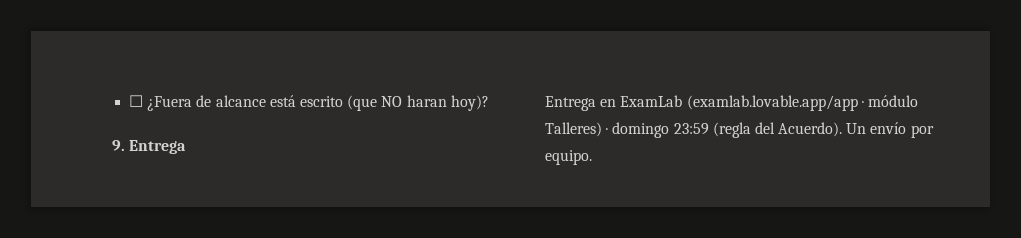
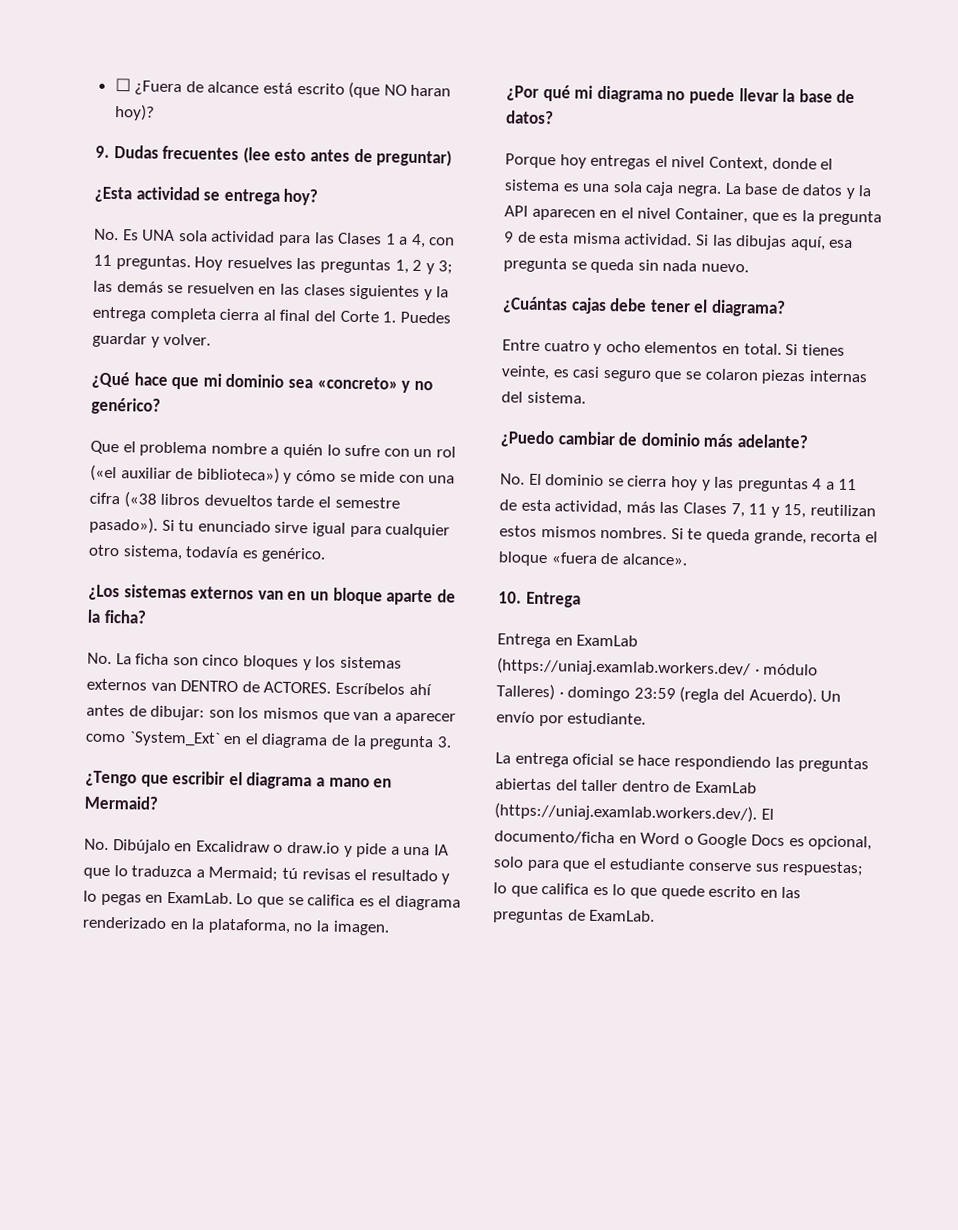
- 9. Entrega
+ 9. Dudas frecuentes (lee esto antes de preguntar)
+ ¿Esta actividad se entrega hoy?
+ No. Es UNA sola actividad para las Clases 1 a 4, con 11 preguntas. Hoy resuelves las preguntas 1, 2 y 3; las demás se resuelven en las clases siguientes y la entrega completa cierra al final del Corte 1. Puedes guardar y volver.
+ ¿Qué hace que mi dominio sea «concreto» y no genérico?
+ Que el problema nombre a quién lo sufre con un rol («el auxiliar de biblioteca») y cómo se mide con una cifra («38 libros devueltos tarde el semestre pasado»). Si tu enunciado sirve igual para cualquier otro sistema, todavía es genérico.
+ ¿Los sistemas externos van en un bloque aparte de la ficha?
+ No. La ficha son cinco bloques y los sistemas externos van DENTRO de ACTORES. Escríbelos ahí antes de dibujar: son los mismos que van a aparecer como `System_Ext` en el diagrama de la pregunta 3.
+ ¿Tengo que escribir el diagrama a mano en Mermaid?
+ No. Dibújalo en Excalidraw o draw.io y pide a una IA que lo traduzca a Mermaid; tú revisas el resultado y lo pegas en ExamLab. Lo que se califica es el diagrama renderizado en la plataforma, no la imagen.
+ ¿Por qué mi diagrama no puede llevar la base de datos?
+ Porque hoy entregas el nivel Context, donde el sistema es una sola caja negra. La base de datos y la API aparecen en el nivel Container, que es la pregunta 9 de esta misma actividad. Si las dibujas aquí, esa pregunta se queda sin nada nuevo.
+ ¿Cuántas cajas debe tener el diagrama?
+ Entre cuatro y ocho elementos en total. Si tienes veinte, es casi seguro que se colaron piezas internas del sistema.
+ ¿Puedo cambiar de dominio más adelante?
+ No. El dominio se cierra hoy y las preguntas 4 a 11 de esta actividad, más las Clases 7, 11 y 15, reutilizan estos mismos nombres. Si te queda grande, recorta el bloque «fuera de alcance».
+ 10. Entrega
- Entrega en ExamLab (examlab.lovable.app/app · módulo Talleres) · domingo 23:59 (regla del Acuerdo).
+ Entrega en ExamLab (https://uniaj.examlab.workers.dev/ · módulo Talleres) · domingo 23:59 (regla del Acuerdo).
- Un envío por equipo.
+ Un envío por estudiante.
+ La entrega oficial se hace respondiendo las preguntas abiertas del taller dentro de ExamLab (https://uniaj.examlab.workers.dev/). El documento/ficha en Word o Google Docs es opcional, solo para que el estudiante conserve sus respuestas; lo que califica es lo que quede escrito en las preguntas de ExamLab.

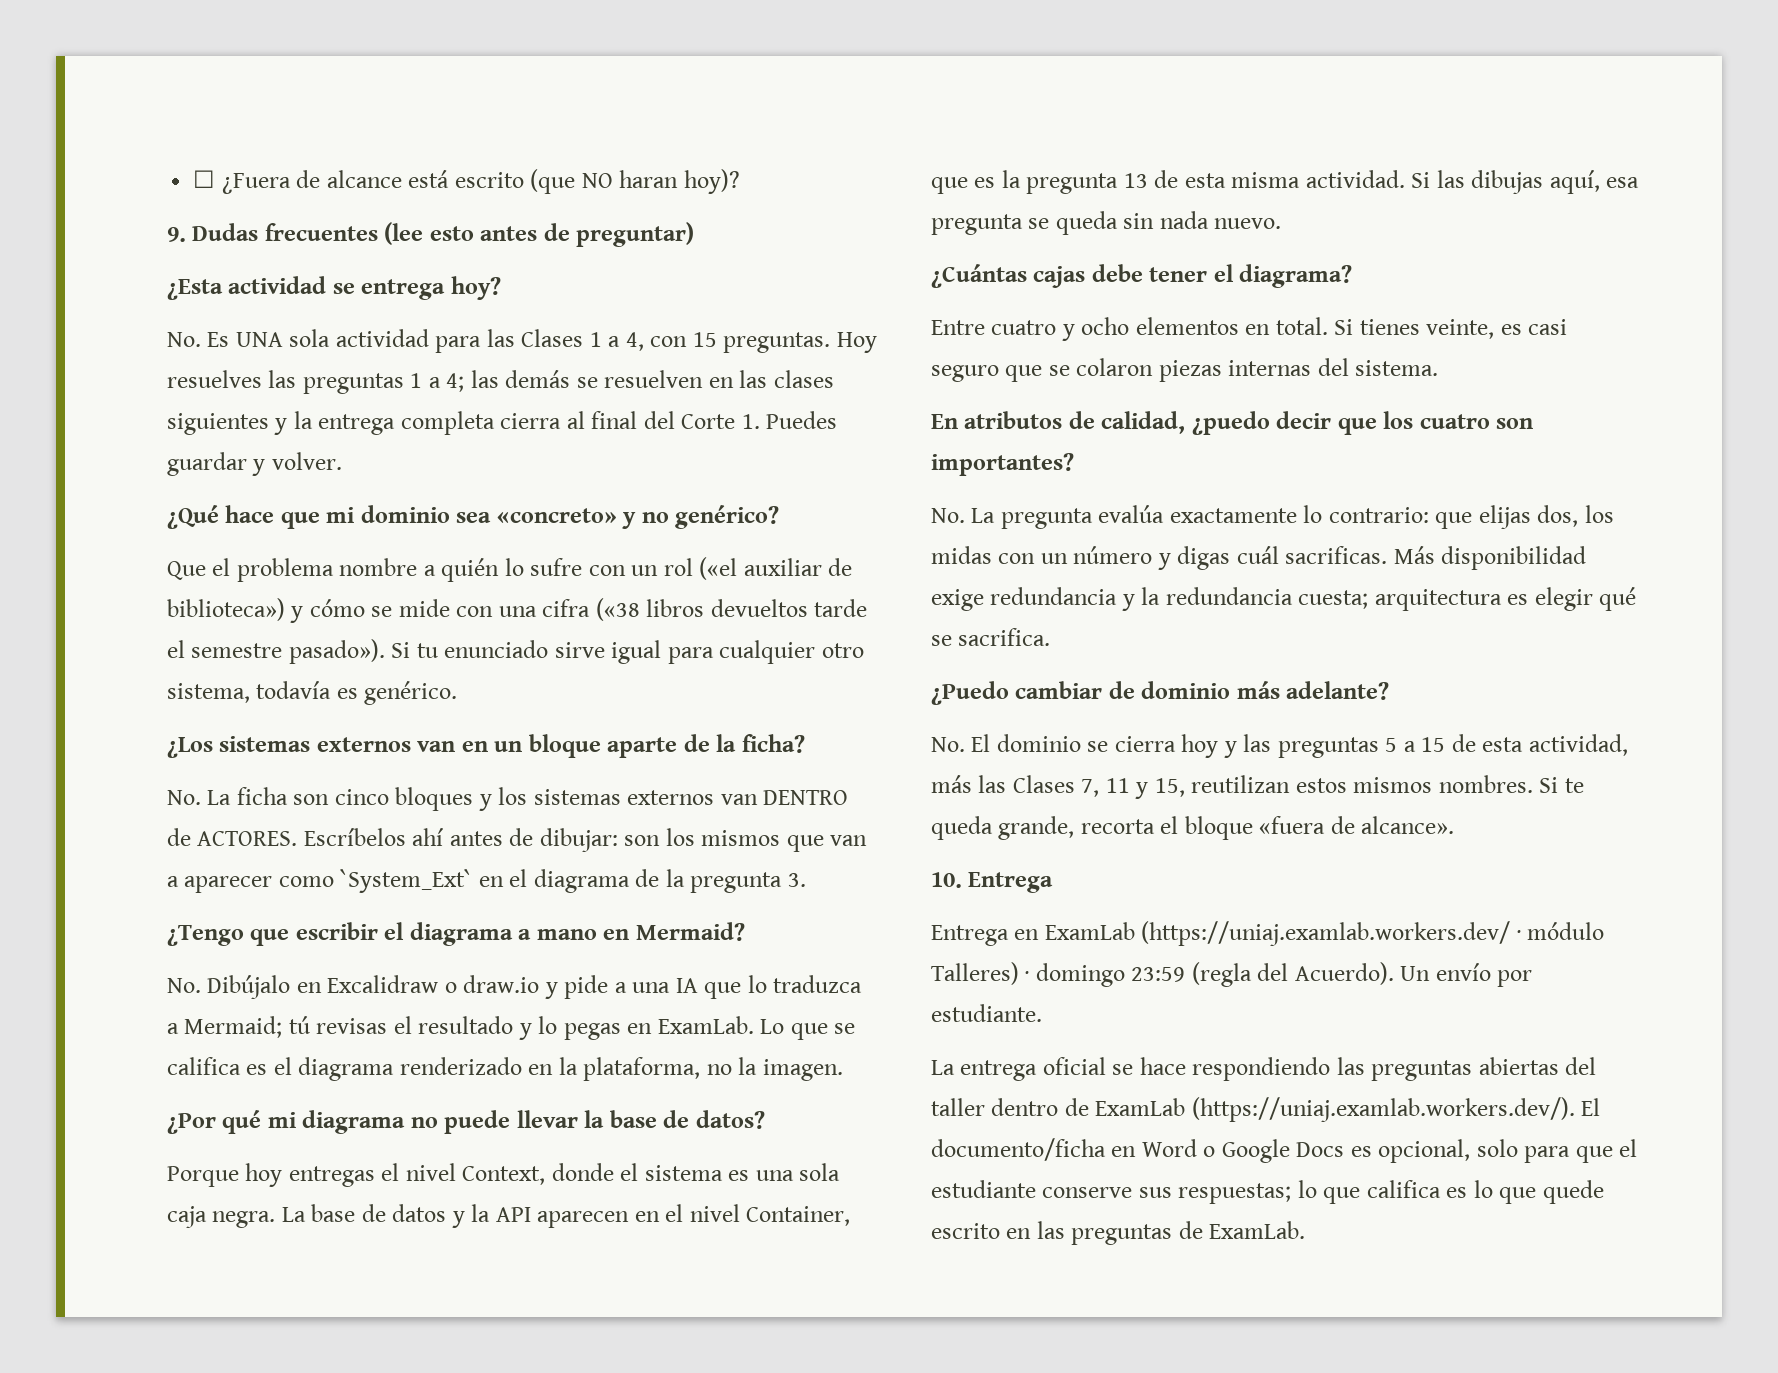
- No. Es UNA sola actividad para las Clases 1 a 4, con 11 preguntas.
+ No. Es UNA sola actividad para las Clases 1 a 4, con 15 preguntas.
- Hoy resuelves las preguntas 1, 2 y 3; las demás se resuelven en las clases siguientes y la entrega completa cierra al final del Corte 1. Puedes guardar y volver.
+ Hoy resuelves las preguntas 1 a 4; las demás se resuelven en las clases siguientes y la entrega completa cierra al final del Corte 1. Puedes guardar y volver.
- La base de datos y la API aparecen en el nivel Container, que es la pregunta 9 de esta misma actividad.
+ La base de datos y la API aparecen en el nivel Container, que es la pregunta 13 de esta misma actividad.
+ En atributos de calidad, ¿puedo decir que los cuatro son importantes?
+ No. La pregunta evalúa exactamente lo contrario: que elijas dos, los midas con un número y digas cuál sacrificas. Más disponibilidad exige redundancia y la redundancia cuesta; arquitectura es elegir qué se sacrifica.
- No. El dominio se cierra hoy y las preguntas 4 a 11 de esta actividad, más las Clases 7, 11 y 15, reutilizan estos mismos nombres.
+ No. El dominio se cierra hoy y las preguntas 5 a 15 de esta actividad, más las Clases 7, 11 y 15, reutilizan estos mismos nombres.

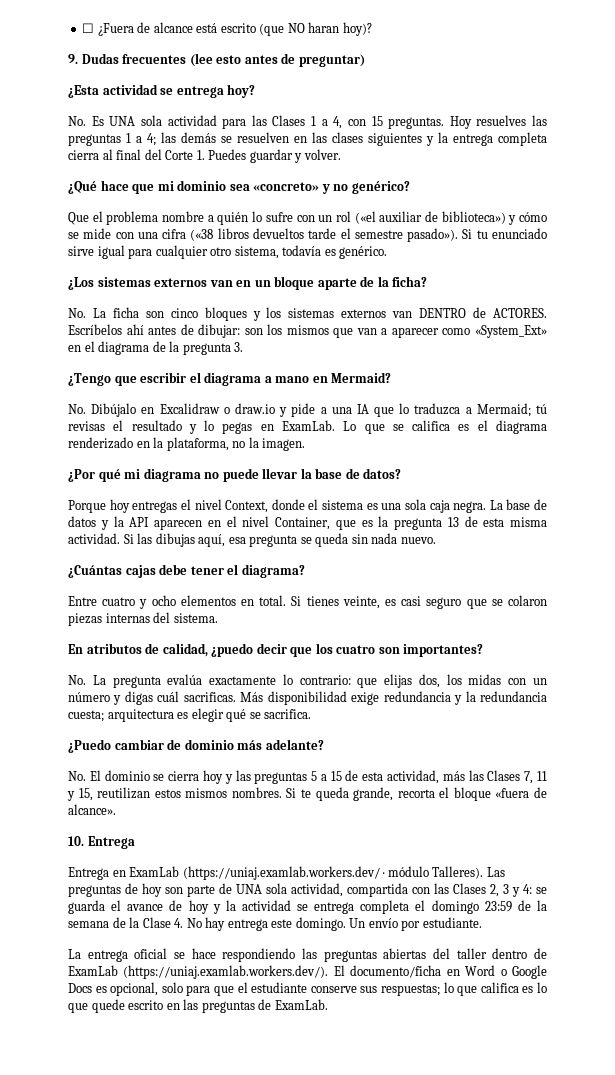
- Escríbelos ahí antes de dibujar: son los mismos que van a aparecer como `System_Ext` en el diagrama de la pregunta 3.
+ Escríbelos ahí antes de dibujar: son los mismos que van a aparecer como «System_Ext» en el diagrama de la pregunta 3.
- Entrega en ExamLab (https://uniaj.examlab.workers.dev/ · módulo Talleres) · domingo 23:59 (regla del Acuerdo).
+ Entrega en ExamLab (https://uniaj.examlab.workers.dev/ · módulo Talleres). Las preguntas de hoy son parte de UNA sola actividad, compartida con las Clases 2, 3 y 4: se guarda el avance de hoy y la actividad se entrega completa el domingo 23:59 de la semana de la Clase 4. No hay entrega este domingo.

